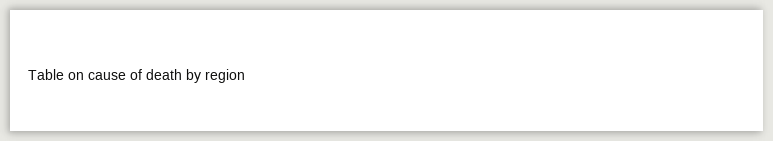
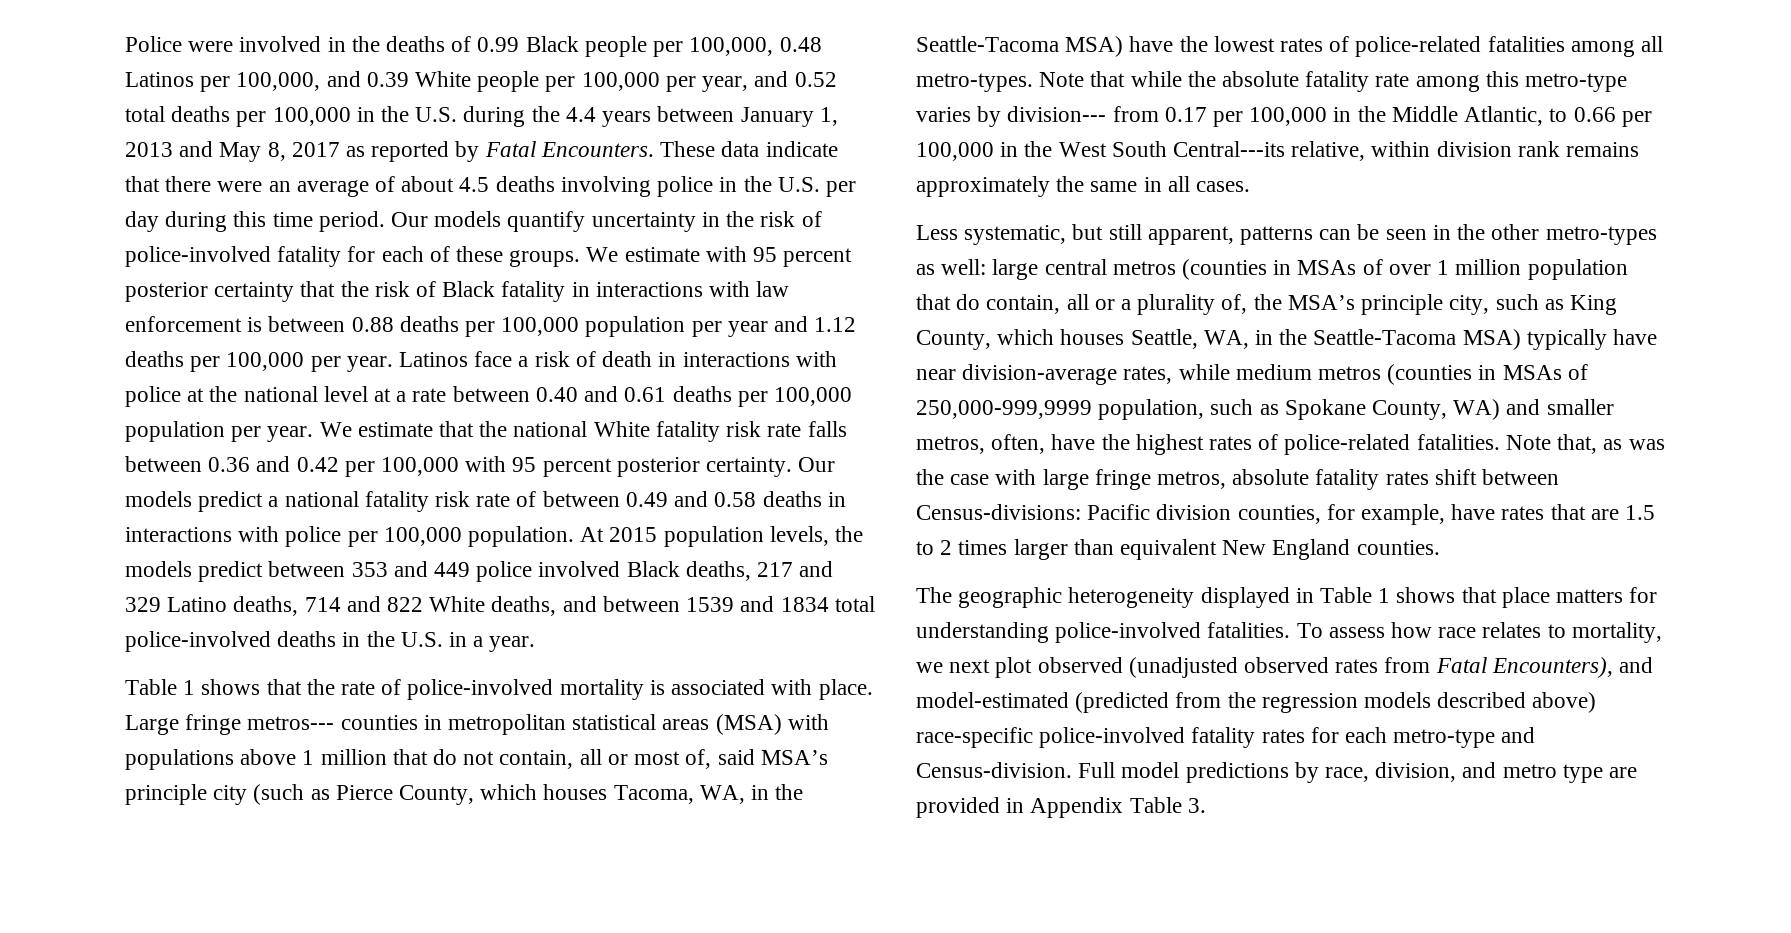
- Table on cause of death by region
+ Police were involved in the deaths of 0.99 Black people per 100,000, 0.48 Latinos per 100,000, and 0.39 White people per 100,000 per year, and 0.52 total deaths per 100,000 in the U.S. during the 4.4 years between January 1, 2013 and May 8, 2017 as reported by Fatal Encounters. These data indicate that there were an average of about 4.5 deaths involving police in the U.S. per day during this time period. Our models quantify uncertainty in the risk of police-involved fatality for each of these groups. We estimate with 95 percent posterior certainty that the risk of Black fatality in interactions with law enforcement is between 0.88 deaths per 100,000 population per year and 1.12 deaths per 100,000 per year. Latinos face a risk of death in interactions with police at the national level at a rate between 0.40 and 0.61 deaths per 100,000 population per year. We estimate that the national White fatality risk rate falls between 0.36 and 0.42 per 100,000 with 95 percent posterior certainty. Our models predict a national fatality risk rate of between 0.49 and 0.58 deaths in interactions with police per 100,000 population. At 2015 population levels, the models predict between 353 and 449 police involved Black deaths, 217 and 329 Latino deaths, 714 and 822 White deaths, and between 1539 and 1834 total police-involved deaths in the U.S. in a year.
+ Table 1 shows that the rate of police-involved mortality is associated with place. Large fringe metros--- counties in metropolitan statistical areas (MSA) with populations above 1 million that do not contain, all or most of, said MSA’s principle city (such as Pierce County, which houses Tacoma, WA, in the Seattle-Tacoma MSA) have the lowest rates of police-related fatalities among all metro-types. Note that while the absolute fatality rate among this metro-type varies by division--- from 0.17 per 100,000 in the Middle Atlantic, to 0.66 per 100,000 in the West South Central---its relative, within division rank remains approximately the same in all cases.
+ Less systematic, but still apparent, patterns can be seen in the other metro-types as well: large central metros (counties in MSAs of over 1 million population that do contain, all or a plurality of, the MSA’s principle city, such as King County, which houses Seattle, WA, in the Seattle-Tacoma MSA) typically have near division-average rates, while medium metros (counties in MSAs of 250,000-999,9999 population, such as Spokane County, WA) and smaller metros, often, have the highest rates of police-related fatalities. Note that, as was the case with large fringe metros, absolute fatality rates shift between Census-divisions: Pacific division counties, for example, have rates that are 1.5 to 2 times larger than equivalent New England counties.
+ The geographic heterogeneity displayed in Table 1 shows that place matters for understanding police-involved fatalities. To assess how race relates to mortality, we next plot observed (unadjusted observed rates from Fatal Encounters), and model-estimated (predicted from the regression models described above) race-specific police-involved fatality rates for each metro-type and Census-division. Full model predictions by race, division, and metro type are provided in Appendix Table 3.

